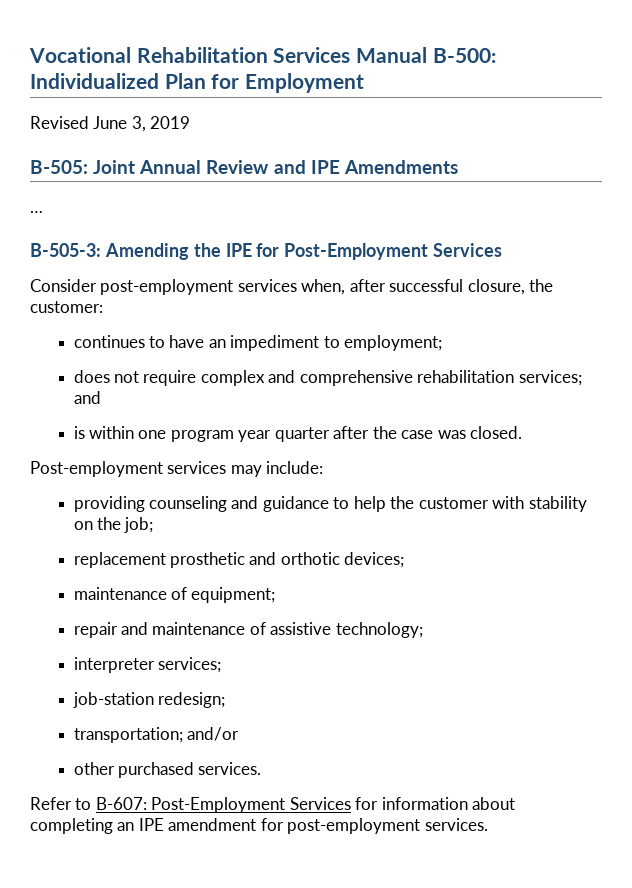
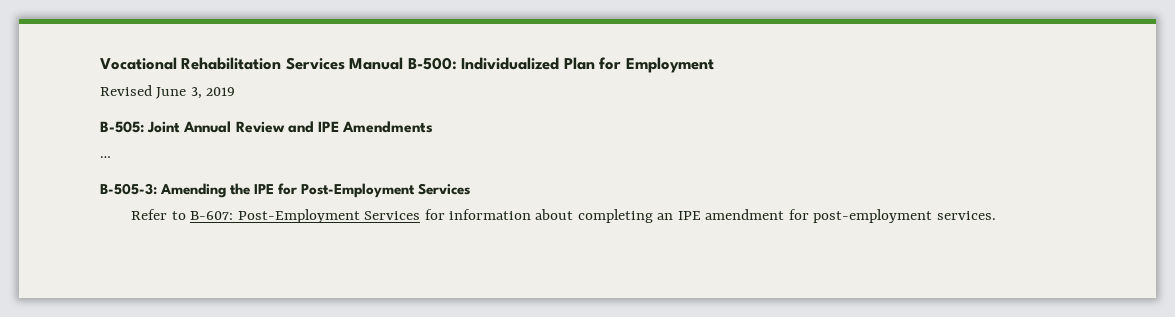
- Consider post-employment services when, after successful closure, the customer:
- continues to have an impediment to employment;
- does not require complex and comprehensive rehabilitation services; and
- is within one program year quarter after the case was closed.
- Post-employment services may include:
- providing counseling and guidance to help the customer with stability on the job;
- replacement prosthetic and orthotic devices;
- maintenance of equipment;
- repair and maintenance of assistive technology;
- interpreter services;
- job-station redesign;
- transportation; and/or
- other purchased services.

